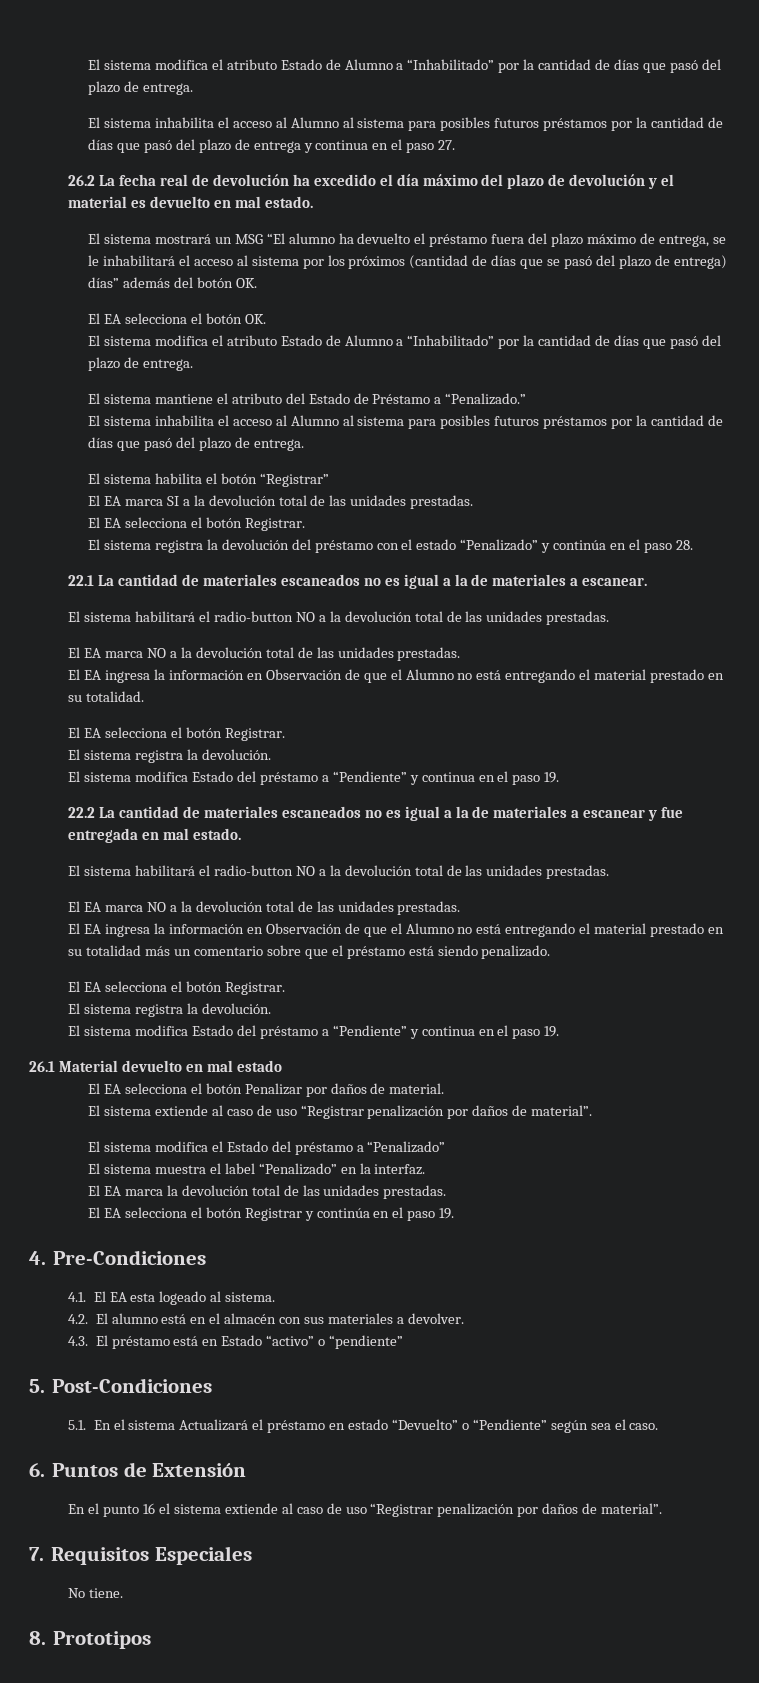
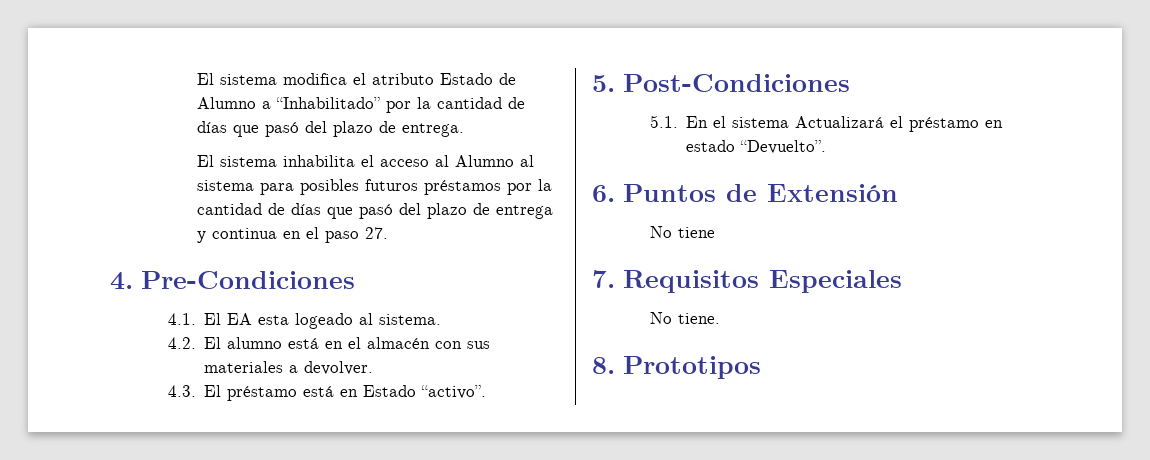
- 26.2 La fecha real de devolución ha excedido el día máximo del plazo de devolución y el material es devuelto en mal estado.
- El sistema mostrará un MSG “El alumno ha devuelto el préstamo fuera del plazo máximo de entrega, se le inhabilitará el acceso al sistema por los próximos (cantidad de días que se pasó del plazo de entrega) días” además del botón OK.
- El EA selecciona el botón OK.
- El sistema modifica el atributo Estado de Alumno a “Inhabilitado” por la cantidad de días que pasó del plazo de entrega.
- El sistema mantiene el atributo del Estado de Préstamo a “Penalizado.”
- El sistema inhabilita el acceso al Alumno al sistema para posibles futuros préstamos por la cantidad de días que pasó del plazo de entrega.
- El sistema habilita el botón “Registrar”
- El EA marca SI a la devolución total de las unidades prestadas.
- El EA selecciona el botón Registrar.
- El sistema registra la devolución del préstamo con el estado “Penalizado” y continúa en el paso 28.
- 22.1 La cantidad de materiales escaneados no es igual a la de materiales a escanear.
- El sistema habilitará el radio-button NO a la devolución total de las unidades prestadas.
- El EA marca NO a la devolución total de las unidades prestadas.
- El EA ingresa la información en Observación de que el Alumno no está entregando el material prestado en su totalidad.
- El EA selecciona el botón Registrar.
- El sistema registra la devolución.
- El sistema modifica Estado del préstamo a “Pendiente” y continua en el paso 19.
- 22.2 La cantidad de materiales escaneados no es igual a la de materiales a escanear y fue entregada en mal estado.
- El sistema habilitará el radio-button NO a la devolución total de las unidades prestadas.
- El EA marca NO a la devolución total de las unidades prestadas.
- El EA ingresa la información en Observación de que el Alumno no está entregando el material prestado en su totalidad más un comentario sobre que el préstamo está siendo penalizado.
- El EA selecciona el botón Registrar.
- El sistema registra la devolución.
- El sistema modifica Estado del préstamo a “Pendiente” y continua en el paso 19.
- 26.1 Material devuelto en mal estado
- El EA selecciona el botón Penalizar por daños de material.
- El sistema extiende al caso de uso “Registrar penalización por daños de material”.
- El sistema modifica el Estado del préstamo a “Penalizado”
- El sistema muestra el label “Penalizado” en la interfaz.
- El EA marca la devolución total de las unidades prestadas.
- El EA selecciona el botón Registrar y continúa en el paso 19.
- 4.3. El préstamo está en Estado “activo” o “pendiente”
+ 4.3. El préstamo está en Estado “activo”.
- 5.1. En el sistema Actualizará el préstamo en estado “Devuelto” o “Pendiente” según sea el caso.
+ 5.1. En el sistema Actualizará el préstamo en estado “Devuelto”.
  6. Puntos de Extensión
- En el punto 16 el sistema extiende al caso de uso “Registrar penalización por daños de material”.
+ No tiene

